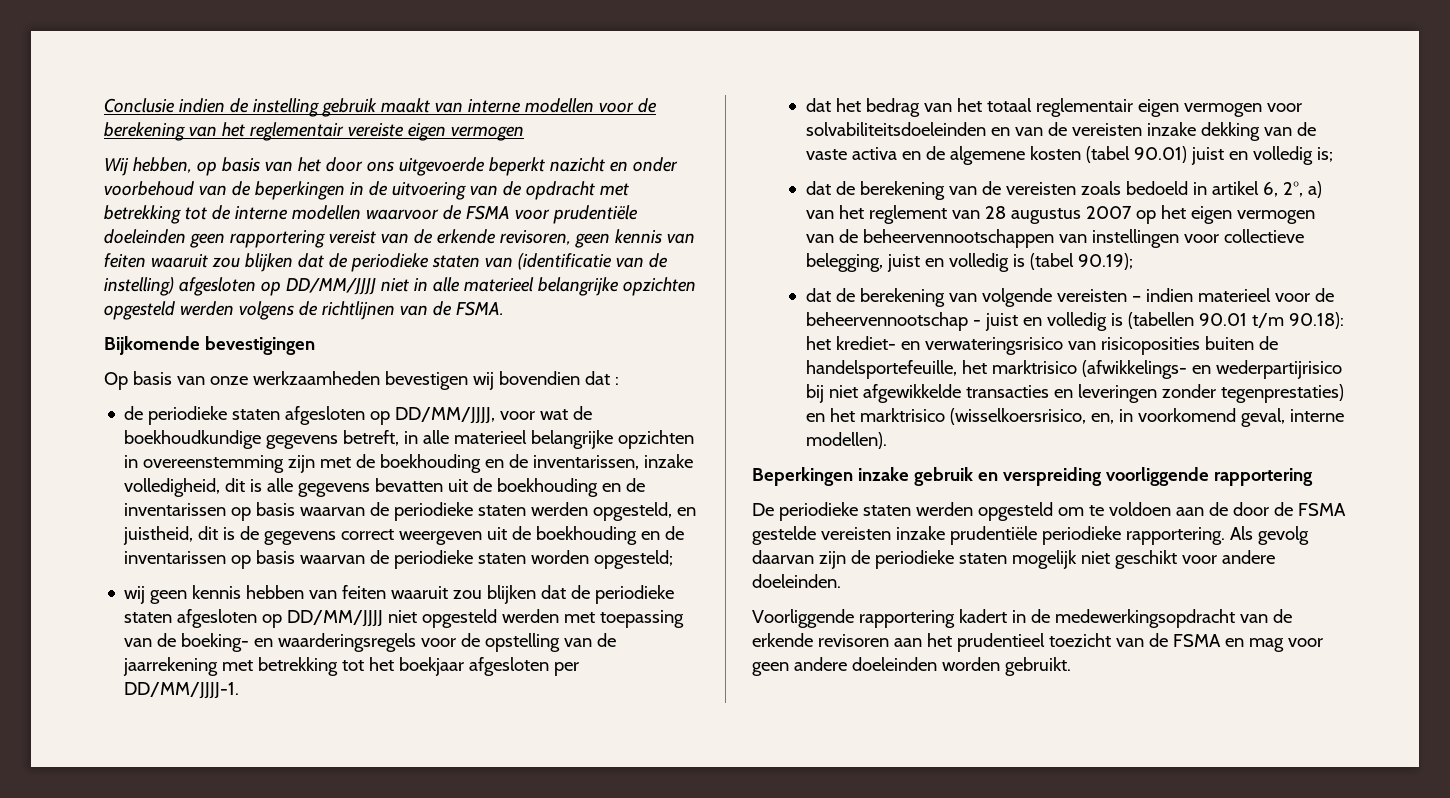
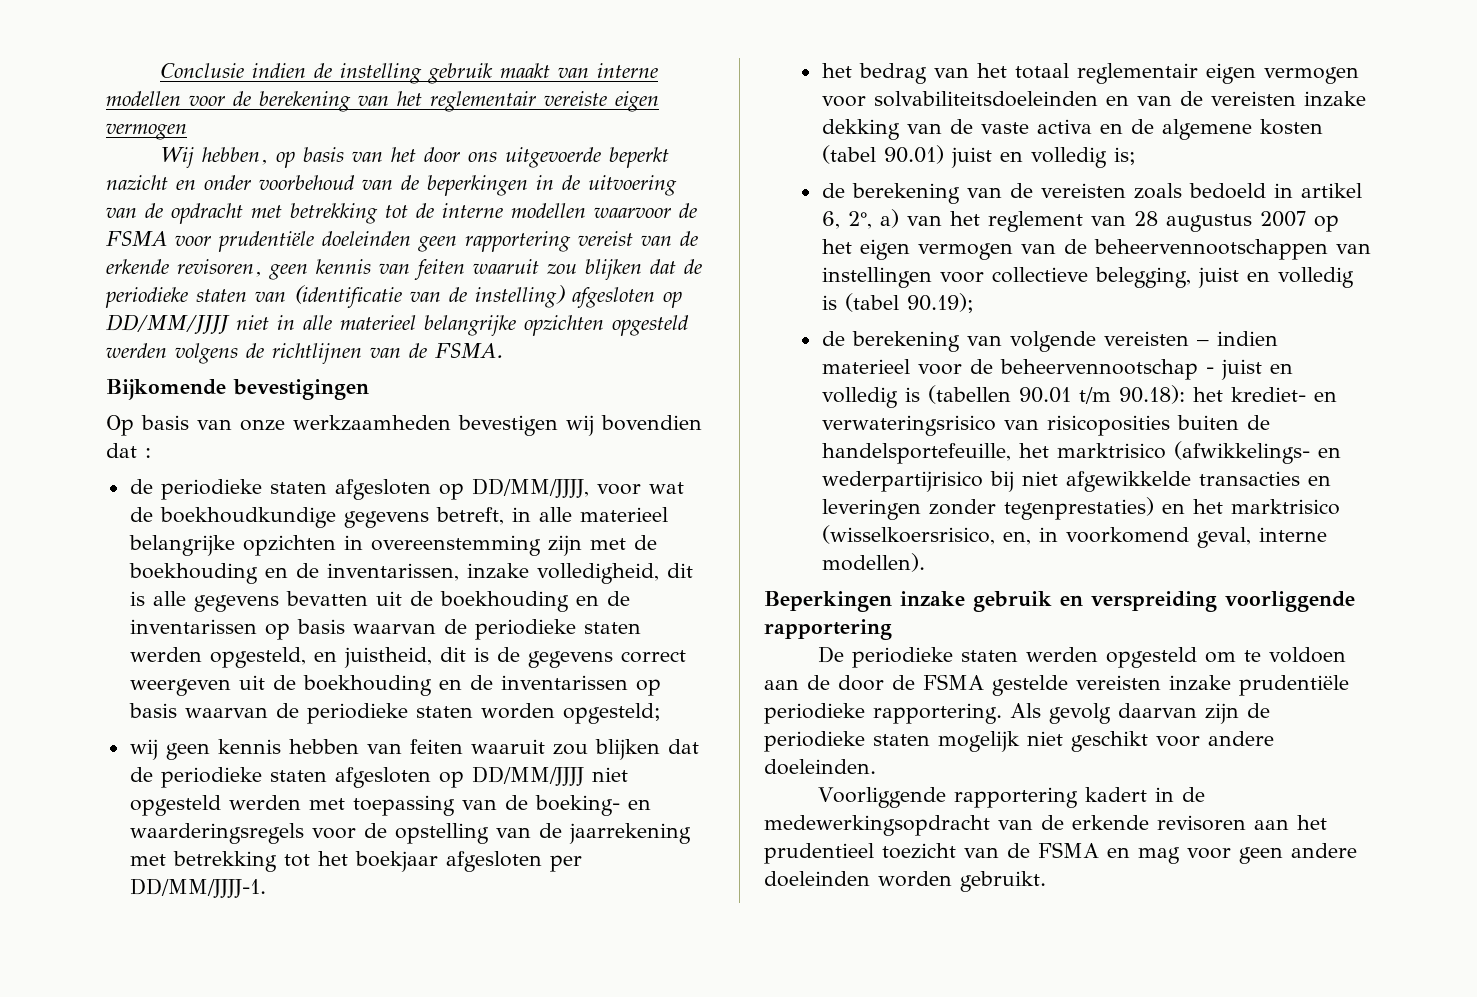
- dat het bedrag van het totaal reglementair eigen vermogen voor solvabiliteitsdoeleinden en van de vereisten inzake dekking van de vaste activa en de algemene kosten (tabel 90.01) juist en volledig is;
+ het bedrag van het totaal reglementair eigen vermogen voor solvabiliteitsdoeleinden en van de vereisten inzake dekking van de vaste activa en de algemene kosten (tabel 90.01) juist en volledig is;
- dat de berekening van de vereisten zoals bedoeld in artikel 6, 2°, a) van het reglement van 28 augustus 2007 op het eigen vermogen van de beheervennootschappen van instellingen voor collectieve belegging, juist en volledig is (tabel 90.19);
+ de berekening van de vereisten zoals bedoeld in artikel 6, 2°, a) van het reglement van 28 augustus 2007 op het eigen vermogen van de beheervennootschappen van instellingen voor collectieve belegging, juist en volledig is (tabel 90.19);
- dat de berekening van volgende vereisten – indien materieel voor de beheervennootschap - juist en volledig is (tabellen 90.01 t/m 90.18): het krediet- en verwateringsrisico van risicoposities buiten de handelsportefeuille, het marktrisico (afwikkelings- en wederpartijrisico bij niet afgewikkelde transacties en leveringen zonder tegenprestaties) en het marktrisico (wisselkoersrisico, en, in voorkomend geval, interne modellen).
+ de berekening van volgende vereisten – indien materieel voor de beheervennootschap - juist en volledig is (tabellen 90.01 t/m 90.18): het krediet- en verwateringsrisico van risicoposities buiten de handelsportefeuille, het marktrisico (afwikkelings- en wederpartijrisico bij niet afgewikkelde transacties en leveringen zonder tegenprestaties) en het marktrisico (wisselkoersrisico, en, in voorkomend geval, interne modellen).

